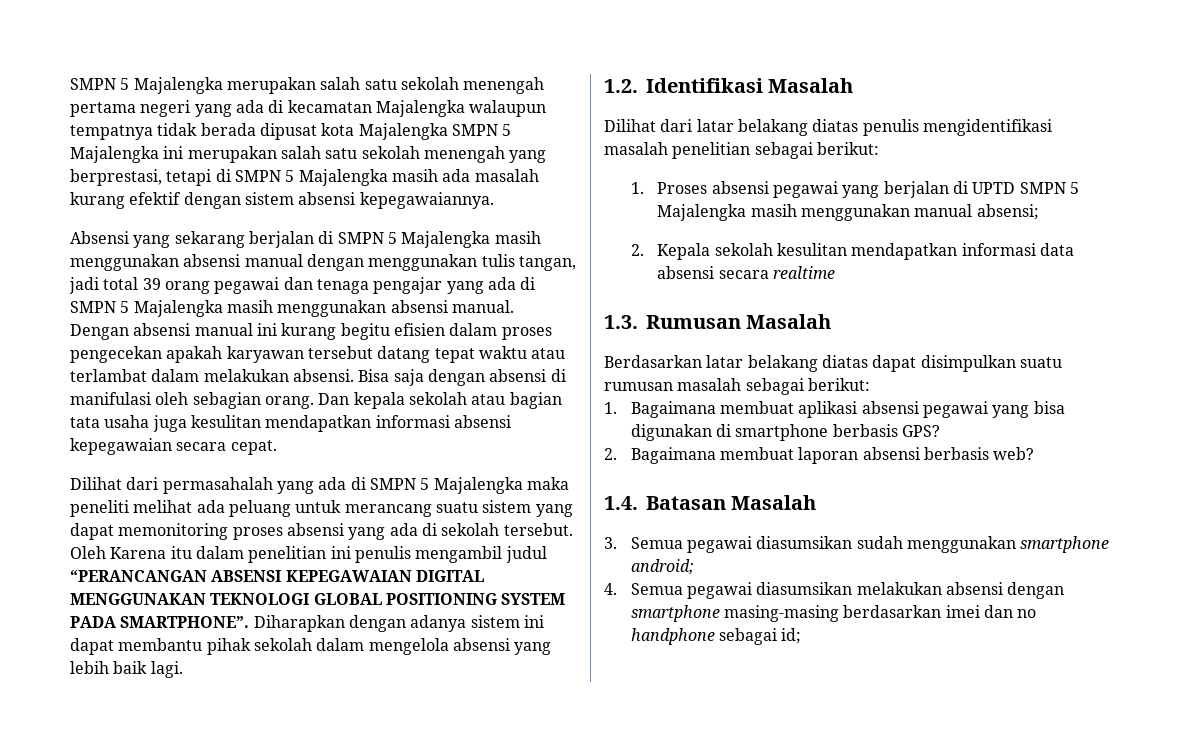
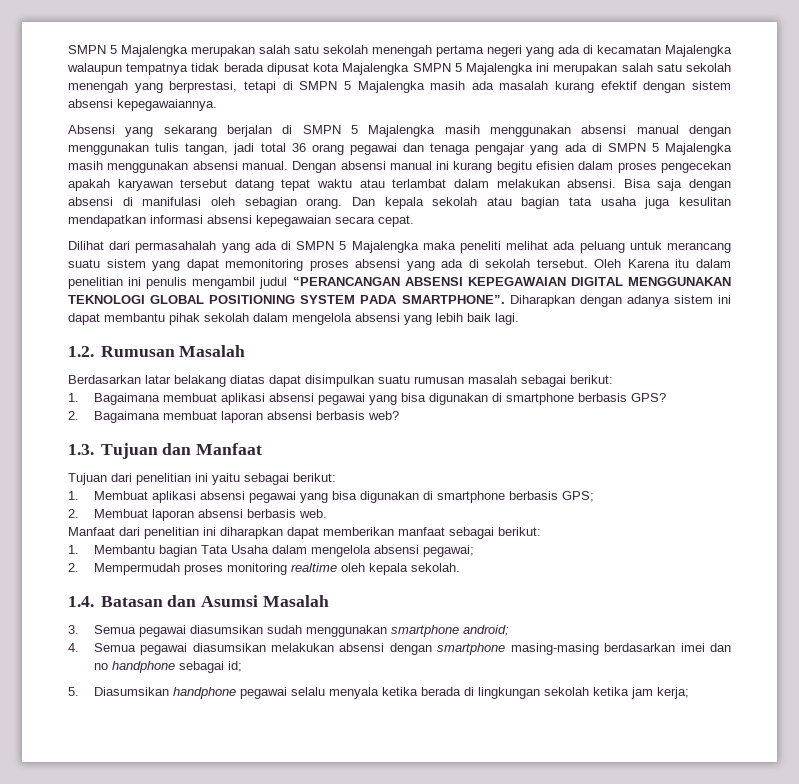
- Absensi yang sekarang berjalan di SMPN 5 Majalengka masih menggunakan absensi manual dengan menggunakan tulis tangan, jadi total 39 orang pegawai dan tenaga pengajar yang ada di SMPN 5 Majalengka masih menggunakan absensi manual.
+ Absensi yang sekarang berjalan di SMPN 5 Majalengka masih menggunakan absensi manual dengan menggunakan tulis tangan, jadi total 36 orang pegawai dan tenaga pengajar yang ada di SMPN 5 Majalengka masih menggunakan absensi manual.
- 1.2. Identifikasi Masalah
- Dilihat dari latar belakang diatas penulis mengidentifikasi masalah penelitian sebagai berikut:
- 1. Proses absensi pegawai yang berjalan di UPTD SMPN 5 Majalengka masih menggunakan manual absensi;
- 2. Kepala sekolah kesulitan mendapatkan informasi data absensi secara realtime
- 1.3. Rumusan Masalah
+ 1.2. Rumusan Masalah
- 1.4. Batasan Masalah
+ 1.3. Tujuan dan Manfaat
+ Tujuan dari penelitian ini yaitu sebagai berikut:
+ 1. Membuat aplikasi absensi pegawai yang bisa digunakan di smartphone berbasis GPS;
+ 2. Membuat laporan absensi berbasis web.
+ Manfaat dari penelitian ini diharapkan dapat memberikan manfaat sebagai berikut:
+ 1. Membantu bagian Tata Usaha dalam mengelola absensi pegawai;
+ 2. Mempermudah proses monitoring realtime oleh kepala sekolah.
+ 1.4. Batasan dan Asumsi Masalah
+ 5. Diasumsikan handphone pegawai selalu menyala ketika berada di lingkungan sekolah ketika jam kerja;

